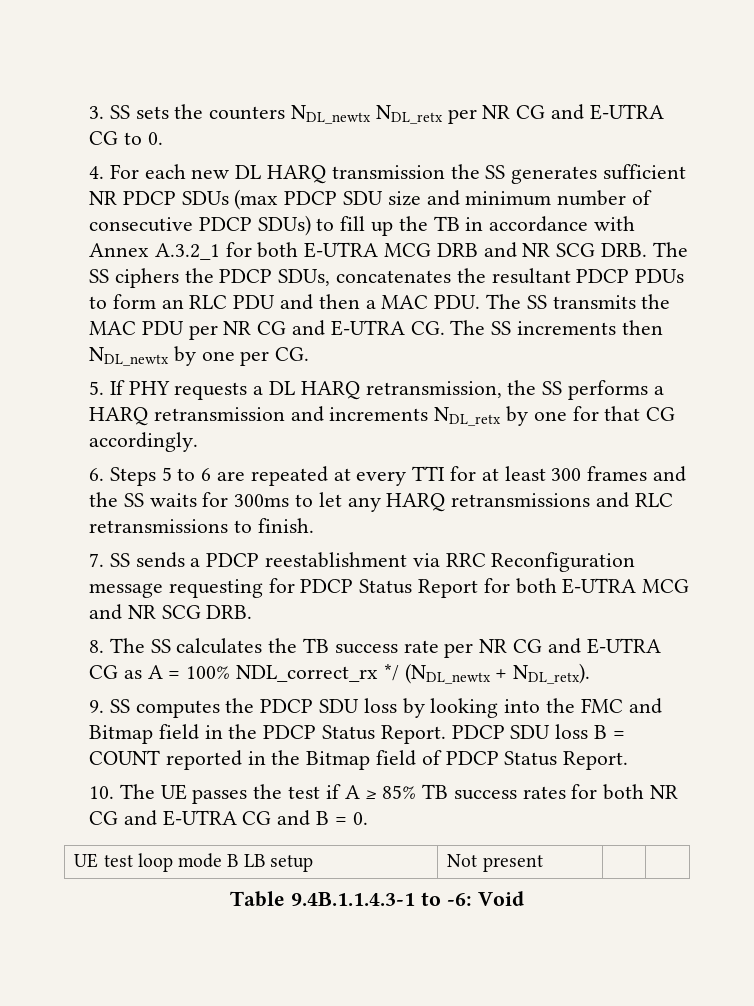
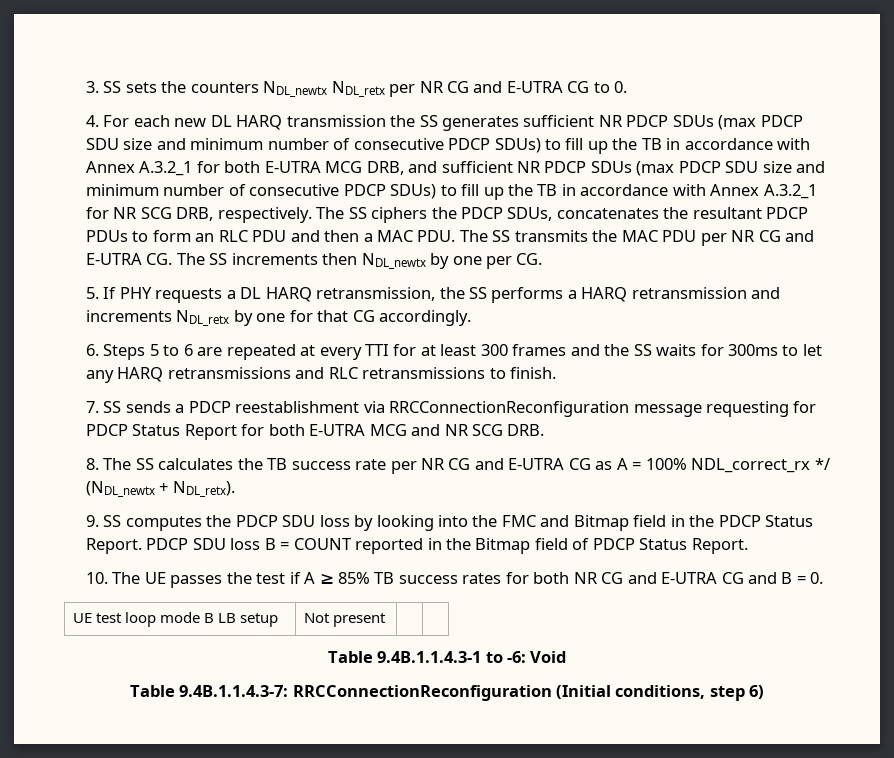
- 4. For each new DL HARQ transmission the SS generates sufficient NR PDCP SDUs (max PDCP SDU size and minimum number of consecutive PDCP SDUs) to fill up the TB in accordance with Annex A.3.2_1 for both E-UTRA MCG DRB and NR SCG DRB. The SS ciphers the PDCP SDUs, concatenates the resultant PDCP PDUs to form an RLC PDU and then a MAC PDU. The SS transmits the MAC PDU per NR CG and E-UTRA CG. The SS increments then NDL_newtx by one per CG.
+ 4. For each new DL HARQ transmission the SS generates sufficient NR PDCP SDUs (max PDCP SDU size and minimum number of consecutive PDCP SDUs) to fill up the TB in accordance with Annex A.3.2_1 for both E-UTRA MCG DRB, and sufficient NR PDCP SDUs (max PDCP SDU size and minimum number of consecutive PDCP SDUs) to fill up the TB in accordance with Annex A.3.2_1 for NR SCG DRB, respectively. The SS ciphers the PDCP SDUs, concatenates the resultant PDCP PDUs to form an RLC PDU and then a MAC PDU. The SS transmits the MAC PDU per NR CG and E-UTRA CG. The SS increments then NDL_newtx by one per CG.
- 7. SS sends a PDCP reestablishment via RRC Reconfiguration message requesting for PDCP Status Report for both E-UTRA MCG and NR SCG DRB.
+ 7. SS sends a PDCP reestablishment via RRCConnectionReconfiguration message requesting for PDCP Status Report for both E-UTRA MCG and NR SCG DRB.
+ Table 9.4B.1.1.4.3-7: RRCConnectionReconfiguration (Initial conditions, step 6)

